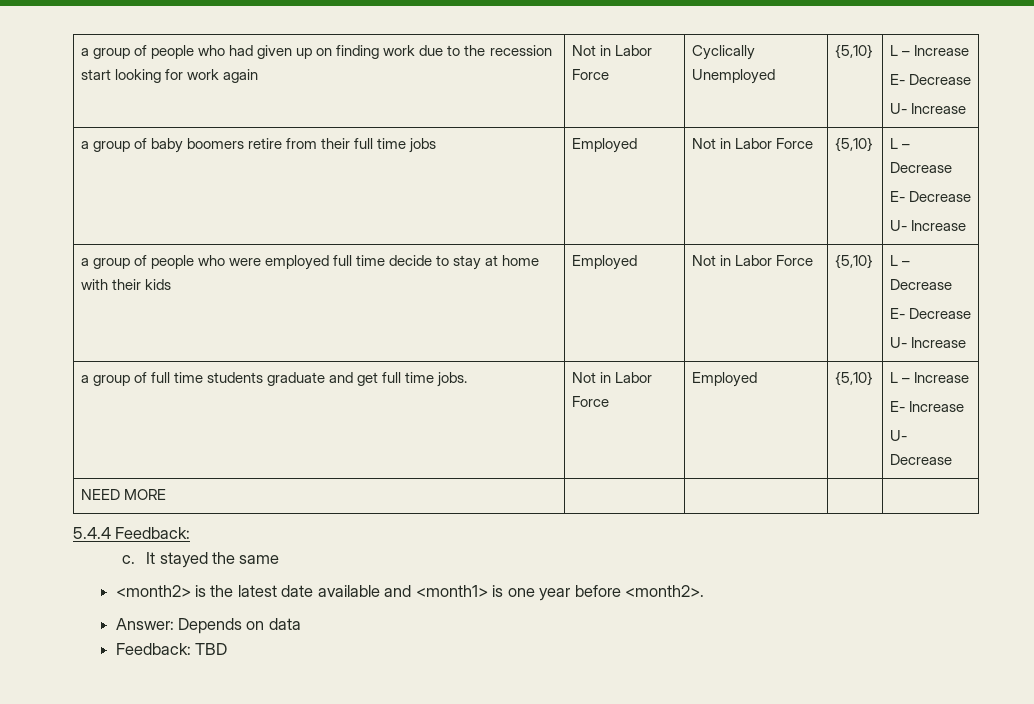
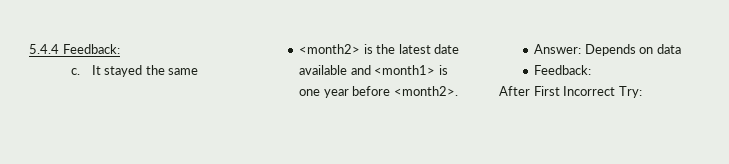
- a group of people who had given up on finding work due to the recession start looking for work again | Not in Labor Force | Cyclically Unemployed | {5,10} | L – Increase
- E- Decrease
- U- Increase
- a group of baby boomers retire from their full time jobs | Employed | Not in Labor Force | {5,10} | L – Decrease
- E- Decrease
- U- Increase
- a group of people who were employed full time decide to stay at home with their kids | Employed | Not in Labor Force | {5,10} | L – Decrease
- E- Decrease
- U- Increase
- a group of full time students graduate and get full time jobs. | Not in Labor Force | Employed | {5,10} | L – Increase
- E- Increase
- U- Decrease
- NEED MORE | | | |
  Answer: Depends on data
- Feedback: TBD
+ Feedback:
+ After First Incorrect Try:

